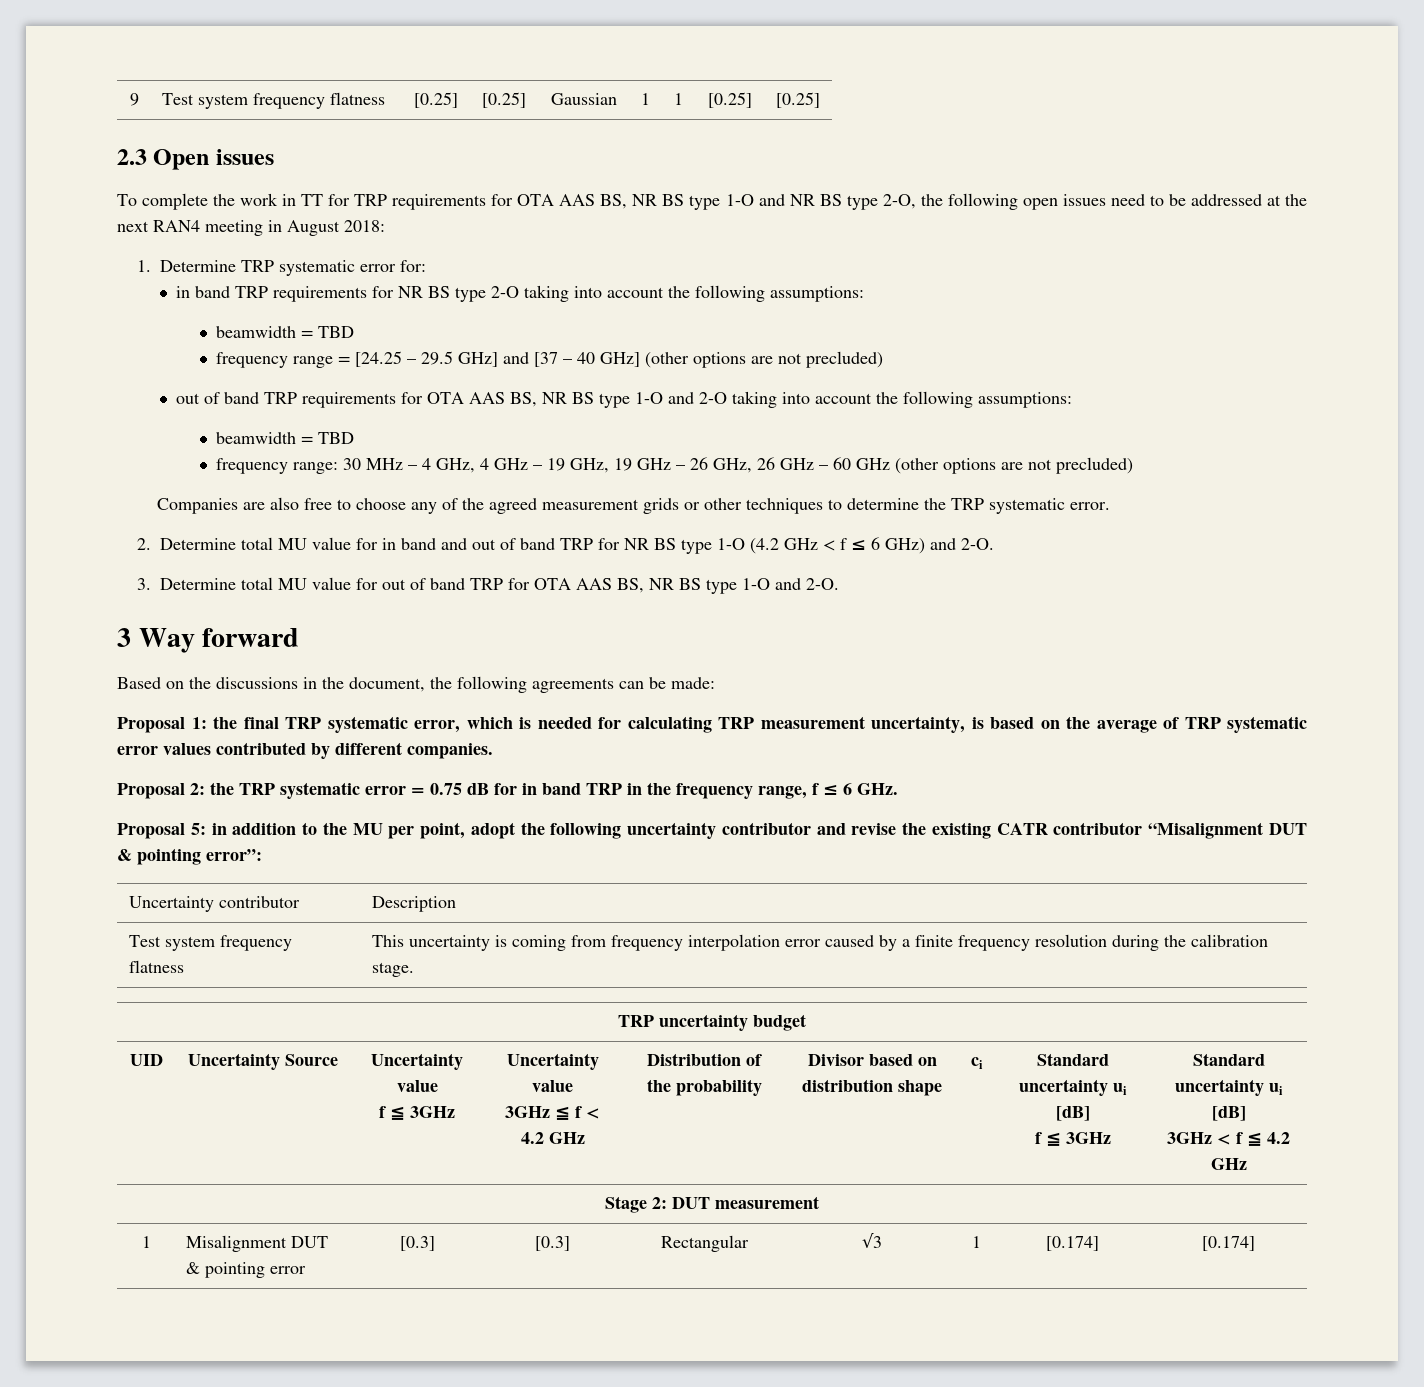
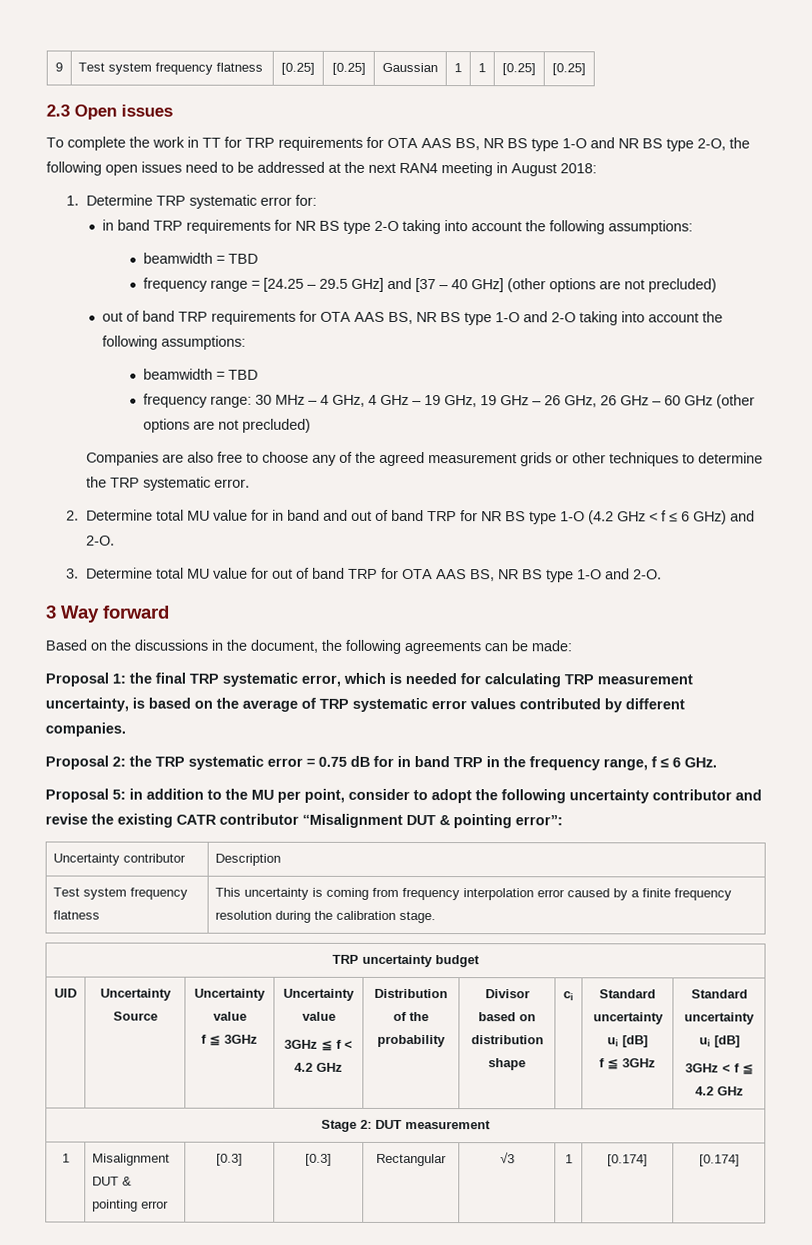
- Proposal 5: in addition to the MU per point, adopt the following uncertainty contributor and revise the existing CATR contributor “Misalignment DUT & pointing error”:
+ Proposal 5: in addition to the MU per point, consider to adopt the following uncertainty contributor and revise the existing CATR contributor “Misalignment DUT & pointing error”:

